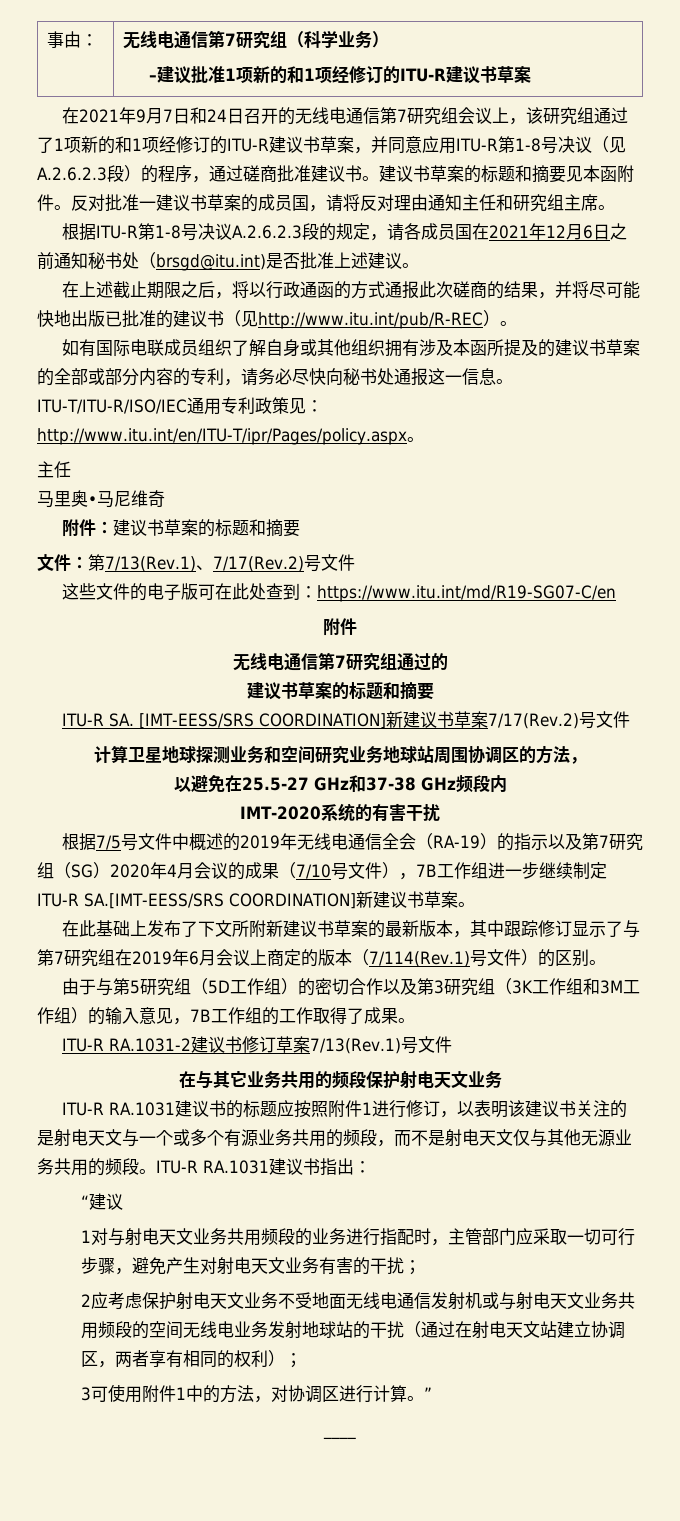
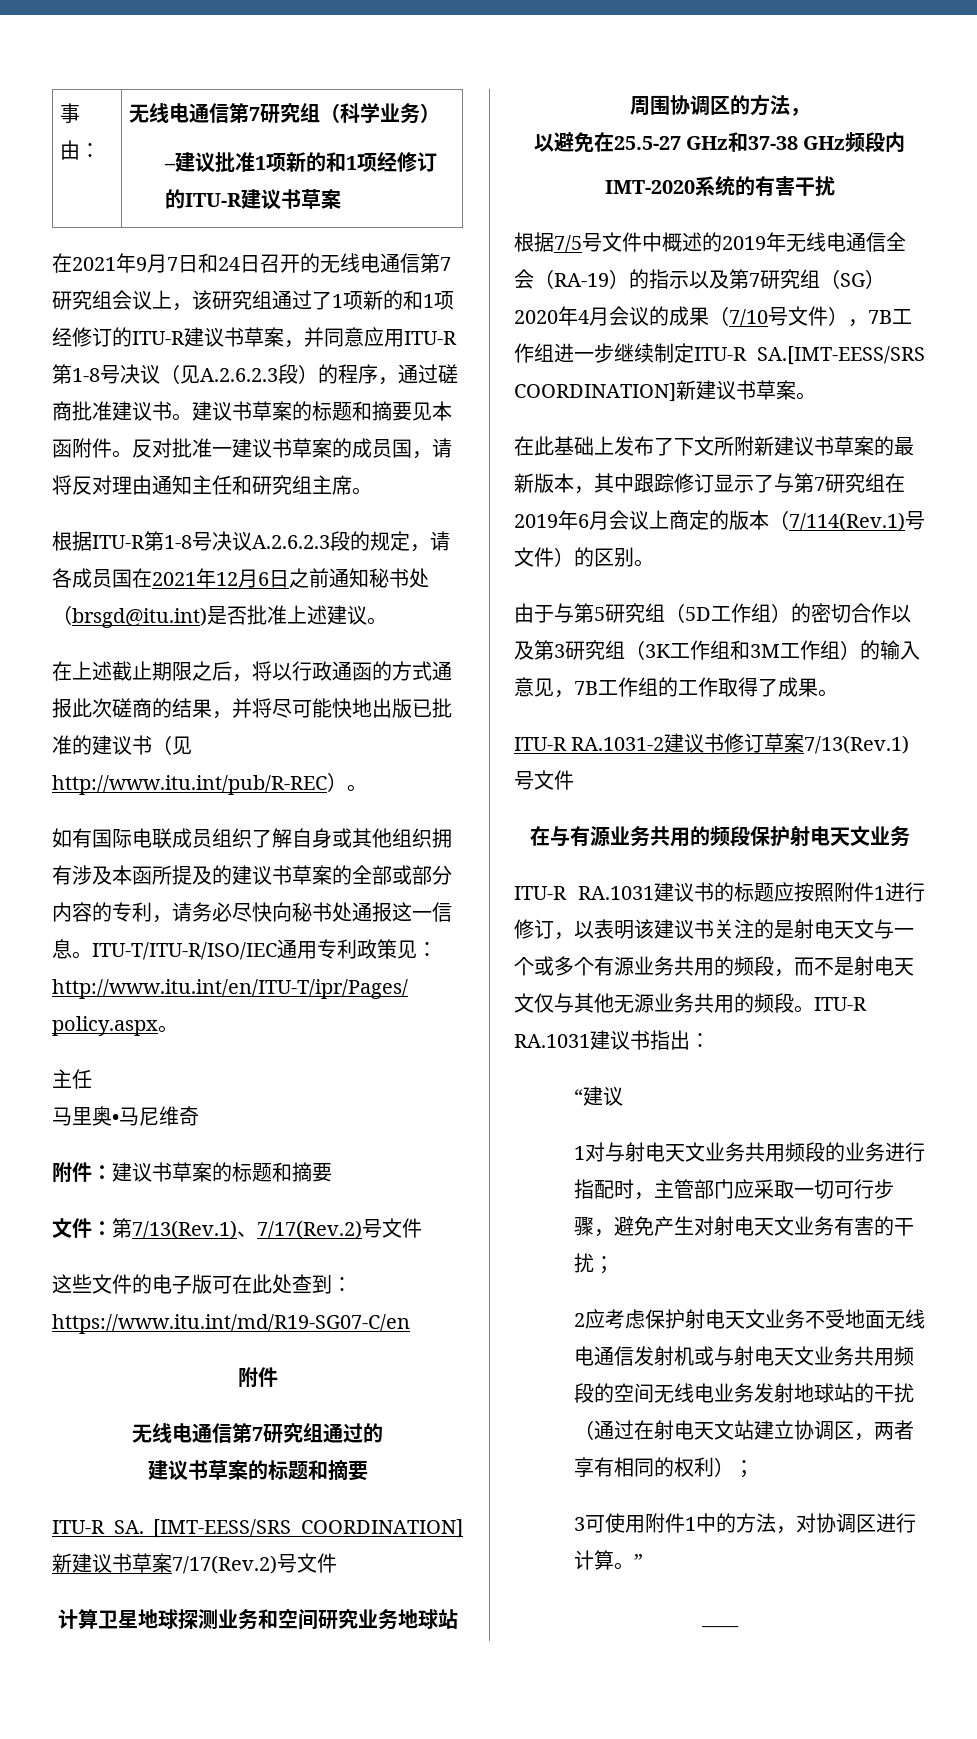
- 在与其它业务共用的频段保护射电天文业务
+ 在与有源业务共用的频段保护射电天文业务

